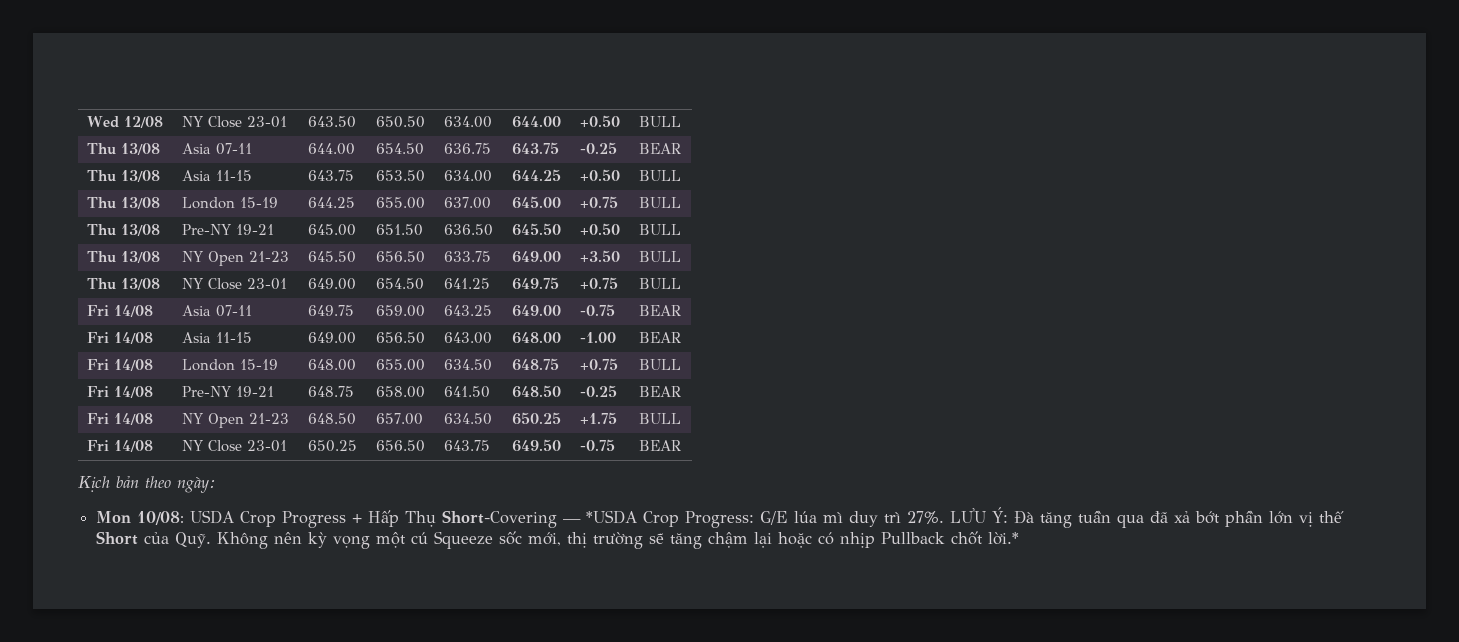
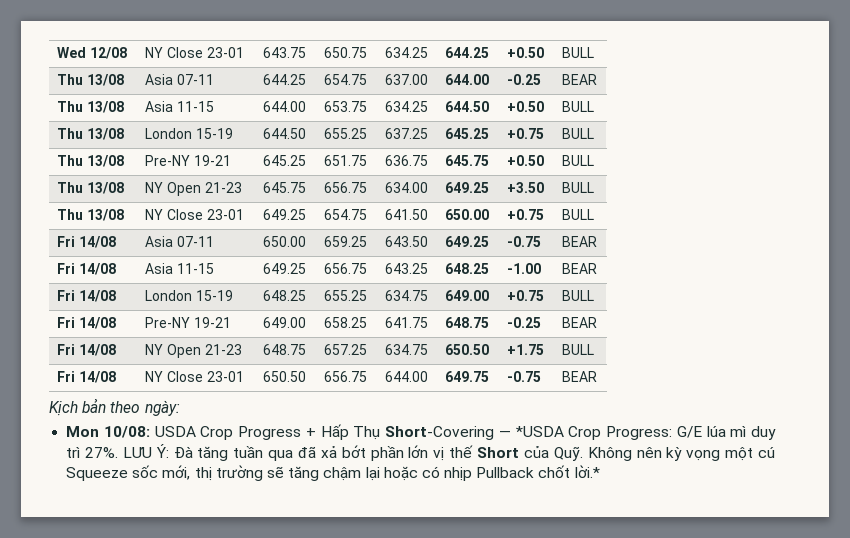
- Wed 12/08 | NY Close 23-01 | 643.50 | 650.50 | 634.00 | 644.00 | +0.50 | BULL
+ Wed 12/08 | NY Close 23-01 | 643.75 | 650.75 | 634.25 | 644.25 | +0.50 | BULL
- Thu 13/08 | Asia 07-11 | 644.00 | 654.50 | 636.75 | 643.75 | -0.25 | BEAR
+ Thu 13/08 | Asia 07-11 | 644.25 | 654.75 | 637.00 | 644.00 | -0.25 | BEAR
- Thu 13/08 | Asia 11-15 | 643.75 | 653.50 | 634.00 | 644.25 | +0.50 | BULL
+ Thu 13/08 | Asia 11-15 | 644.00 | 653.75 | 634.25 | 644.50 | +0.50 | BULL
- Thu 13/08 | London 15-19 | 644.25 | 655.00 | 637.00 | 645.00 | +0.75 | BULL
+ Thu 13/08 | London 15-19 | 644.50 | 655.25 | 637.25 | 645.25 | +0.75 | BULL
- Thu 13/08 | Pre-NY 19-21 | 645.00 | 651.50 | 636.50 | 645.50 | +0.50 | BULL
+ Thu 13/08 | Pre-NY 19-21 | 645.25 | 651.75 | 636.75 | 645.75 | +0.50 | BULL
- Thu 13/08 | NY Open 21-23 | 645.50 | 656.50 | 633.75 | 649.00 | +3.50 | BULL
+ Thu 13/08 | NY Open 21-23 | 645.75 | 656.75 | 634.00 | 649.25 | +3.50 | BULL
- Thu 13/08 | NY Close 23-01 | 649.00 | 654.50 | 641.25 | 649.75 | +0.75 | BULL
+ Thu 13/08 | NY Close 23-01 | 649.25 | 654.75 | 641.50 | 650.00 | +0.75 | BULL
- Fri 14/08 | Asia 07-11 | 649.75 | 659.00 | 643.25 | 649.00 | -0.75 | BEAR
+ Fri 14/08 | Asia 07-11 | 650.00 | 659.25 | 643.50 | 649.25 | -0.75 | BEAR
- Fri 14/08 | Asia 11-15 | 649.00 | 656.50 | 643.00 | 648.00 | -1.00 | BEAR
+ Fri 14/08 | Asia 11-15 | 649.25 | 656.75 | 643.25 | 648.25 | -1.00 | BEAR
- Fri 14/08 | London 15-19 | 648.00 | 655.00 | 634.50 | 648.75 | +0.75 | BULL
+ Fri 14/08 | London 15-19 | 648.25 | 655.25 | 634.75 | 649.00 | +0.75 | BULL
- Fri 14/08 | Pre-NY 19-21 | 648.75 | 658.00 | 641.50 | 648.50 | -0.25 | BEAR
+ Fri 14/08 | Pre-NY 19-21 | 649.00 | 658.25 | 641.75 | 648.75 | -0.25 | BEAR
- Fri 14/08 | NY Open 21-23 | 648.50 | 657.00 | 634.50 | 650.25 | +1.75 | BULL
+ Fri 14/08 | NY Open 21-23 | 648.75 | 657.25 | 634.75 | 650.50 | +1.75 | BULL
- Fri 14/08 | NY Close 23-01 | 650.25 | 656.50 | 643.75 | 649.50 | -0.75 | BEAR
+ Fri 14/08 | NY Close 23-01 | 650.50 | 656.75 | 644.00 | 649.75 | -0.75 | BEAR

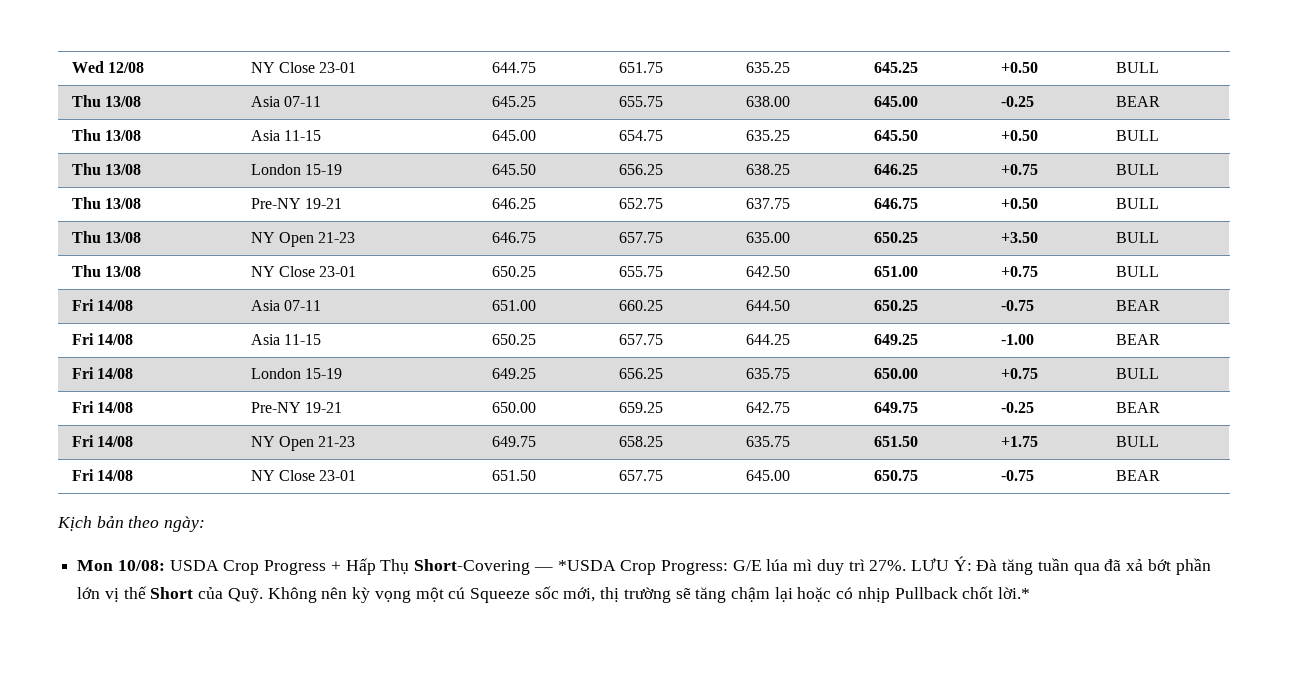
- Wed 12/08 | NY Close 23-01 | 643.75 | 650.75 | 634.25 | 644.25 | +0.50 | BULL
+ Wed 12/08 | NY Close 23-01 | 644.75 | 651.75 | 635.25 | 645.25 | +0.50 | BULL
- Thu 13/08 | Asia 07-11 | 644.25 | 654.75 | 637.00 | 644.00 | -0.25 | BEAR
+ Thu 13/08 | Asia 07-11 | 645.25 | 655.75 | 638.00 | 645.00 | -0.25 | BEAR
- Thu 13/08 | Asia 11-15 | 644.00 | 653.75 | 634.25 | 644.50 | +0.50 | BULL
+ Thu 13/08 | Asia 11-15 | 645.00 | 654.75 | 635.25 | 645.50 | +0.50 | BULL
- Thu 13/08 | London 15-19 | 644.50 | 655.25 | 637.25 | 645.25 | +0.75 | BULL
+ Thu 13/08 | London 15-19 | 645.50 | 656.25 | 638.25 | 646.25 | +0.75 | BULL
- Thu 13/08 | Pre-NY 19-21 | 645.25 | 651.75 | 636.75 | 645.75 | +0.50 | BULL
+ Thu 13/08 | Pre-NY 19-21 | 646.25 | 652.75 | 637.75 | 646.75 | +0.50 | BULL
- Thu 13/08 | NY Open 21-23 | 645.75 | 656.75 | 634.00 | 649.25 | +3.50 | BULL
+ Thu 13/08 | NY Open 21-23 | 646.75 | 657.75 | 635.00 | 650.25 | +3.50 | BULL
- Thu 13/08 | NY Close 23-01 | 649.25 | 654.75 | 641.50 | 650.00 | +0.75 | BULL
+ Thu 13/08 | NY Close 23-01 | 650.25 | 655.75 | 642.50 | 651.00 | +0.75 | BULL
- Fri 14/08 | Asia 07-11 | 650.00 | 659.25 | 643.50 | 649.25 | -0.75 | BEAR
+ Fri 14/08 | Asia 07-11 | 651.00 | 660.25 | 644.50 | 650.25 | -0.75 | BEAR
- Fri 14/08 | Asia 11-15 | 649.25 | 656.75 | 643.25 | 648.25 | -1.00 | BEAR
+ Fri 14/08 | Asia 11-15 | 650.25 | 657.75 | 644.25 | 649.25 | -1.00 | BEAR
- Fri 14/08 | London 15-19 | 648.25 | 655.25 | 634.75 | 649.00 | +0.75 | BULL
+ Fri 14/08 | London 15-19 | 649.25 | 656.25 | 635.75 | 650.00 | +0.75 | BULL
- Fri 14/08 | Pre-NY 19-21 | 649.00 | 658.25 | 641.75 | 648.75 | -0.25 | BEAR
+ Fri 14/08 | Pre-NY 19-21 | 650.00 | 659.25 | 642.75 | 649.75 | -0.25 | BEAR
- Fri 14/08 | NY Open 21-23 | 648.75 | 657.25 | 634.75 | 650.50 | +1.75 | BULL
+ Fri 14/08 | NY Open 21-23 | 649.75 | 658.25 | 635.75 | 651.50 | +1.75 | BULL
- Fri 14/08 | NY Close 23-01 | 650.50 | 656.75 | 644.00 | 649.75 | -0.75 | BEAR
+ Fri 14/08 | NY Close 23-01 | 651.50 | 657.75 | 645.00 | 650.75 | -0.75 | BEAR

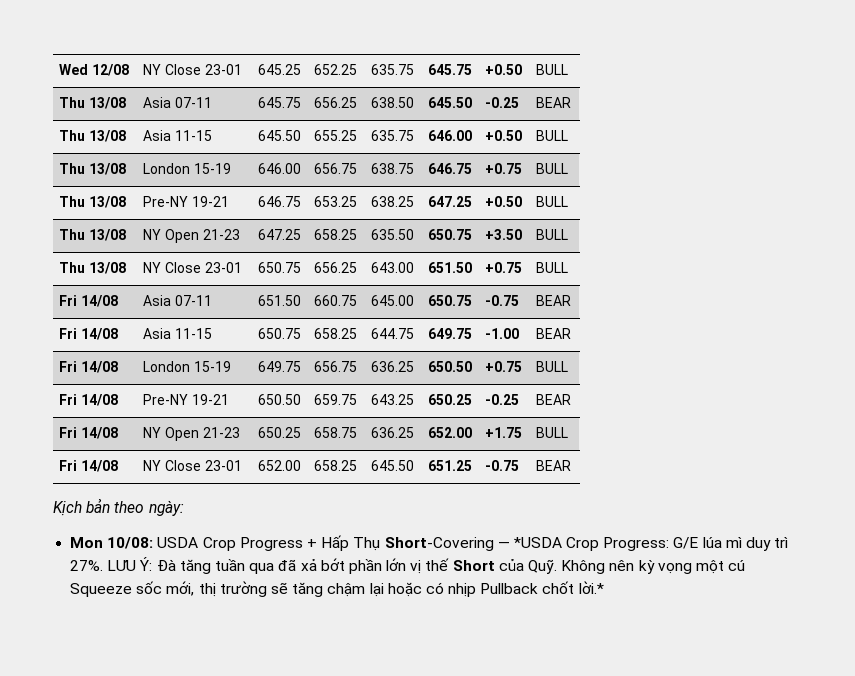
- Wed 12/08 | NY Close 23-01 | 644.75 | 651.75 | 635.25 | 645.25 | +0.50 | BULL
+ Wed 12/08 | NY Close 23-01 | 645.25 | 652.25 | 635.75 | 645.75 | +0.50 | BULL
- Thu 13/08 | Asia 07-11 | 645.25 | 655.75 | 638.00 | 645.00 | -0.25 | BEAR
+ Thu 13/08 | Asia 07-11 | 645.75 | 656.25 | 638.50 | 645.50 | -0.25 | BEAR
- Thu 13/08 | Asia 11-15 | 645.00 | 654.75 | 635.25 | 645.50 | +0.50 | BULL
+ Thu 13/08 | Asia 11-15 | 645.50 | 655.25 | 635.75 | 646.00 | +0.50 | BULL
- Thu 13/08 | London 15-19 | 645.50 | 656.25 | 638.25 | 646.25 | +0.75 | BULL
+ Thu 13/08 | London 15-19 | 646.00 | 656.75 | 638.75 | 646.75 | +0.75 | BULL
- Thu 13/08 | Pre-NY 19-21 | 646.25 | 652.75 | 637.75 | 646.75 | +0.50 | BULL
+ Thu 13/08 | Pre-NY 19-21 | 646.75 | 653.25 | 638.25 | 647.25 | +0.50 | BULL
- Thu 13/08 | NY Open 21-23 | 646.75 | 657.75 | 635.00 | 650.25 | +3.50 | BULL
+ Thu 13/08 | NY Open 21-23 | 647.25 | 658.25 | 635.50 | 650.75 | +3.50 | BULL
- Thu 13/08 | NY Close 23-01 | 650.25 | 655.75 | 642.50 | 651.00 | +0.75 | BULL
+ Thu 13/08 | NY Close 23-01 | 650.75 | 656.25 | 643.00 | 651.50 | +0.75 | BULL
- Fri 14/08 | Asia 07-11 | 651.00 | 660.25 | 644.50 | 650.25 | -0.75 | BEAR
+ Fri 14/08 | Asia 07-11 | 651.50 | 660.75 | 645.00 | 650.75 | -0.75 | BEAR
- Fri 14/08 | Asia 11-15 | 650.25 | 657.75 | 644.25 | 649.25 | -1.00 | BEAR
+ Fri 14/08 | Asia 11-15 | 650.75 | 658.25 | 644.75 | 649.75 | -1.00 | BEAR
- Fri 14/08 | London 15-19 | 649.25 | 656.25 | 635.75 | 650.00 | +0.75 | BULL
+ Fri 14/08 | London 15-19 | 649.75 | 656.75 | 636.25 | 650.50 | +0.75 | BULL
- Fri 14/08 | Pre-NY 19-21 | 650.00 | 659.25 | 642.75 | 649.75 | -0.25 | BEAR
+ Fri 14/08 | Pre-NY 19-21 | 650.50 | 659.75 | 643.25 | 650.25 | -0.25 | BEAR
- Fri 14/08 | NY Open 21-23 | 649.75 | 658.25 | 635.75 | 651.50 | +1.75 | BULL
+ Fri 14/08 | NY Open 21-23 | 650.25 | 658.75 | 636.25 | 652.00 | +1.75 | BULL
- Fri 14/08 | NY Close 23-01 | 651.50 | 657.75 | 645.00 | 650.75 | -0.75 | BEAR
+ Fri 14/08 | NY Close 23-01 | 652.00 | 658.25 | 645.50 | 651.25 | -0.75 | BEAR

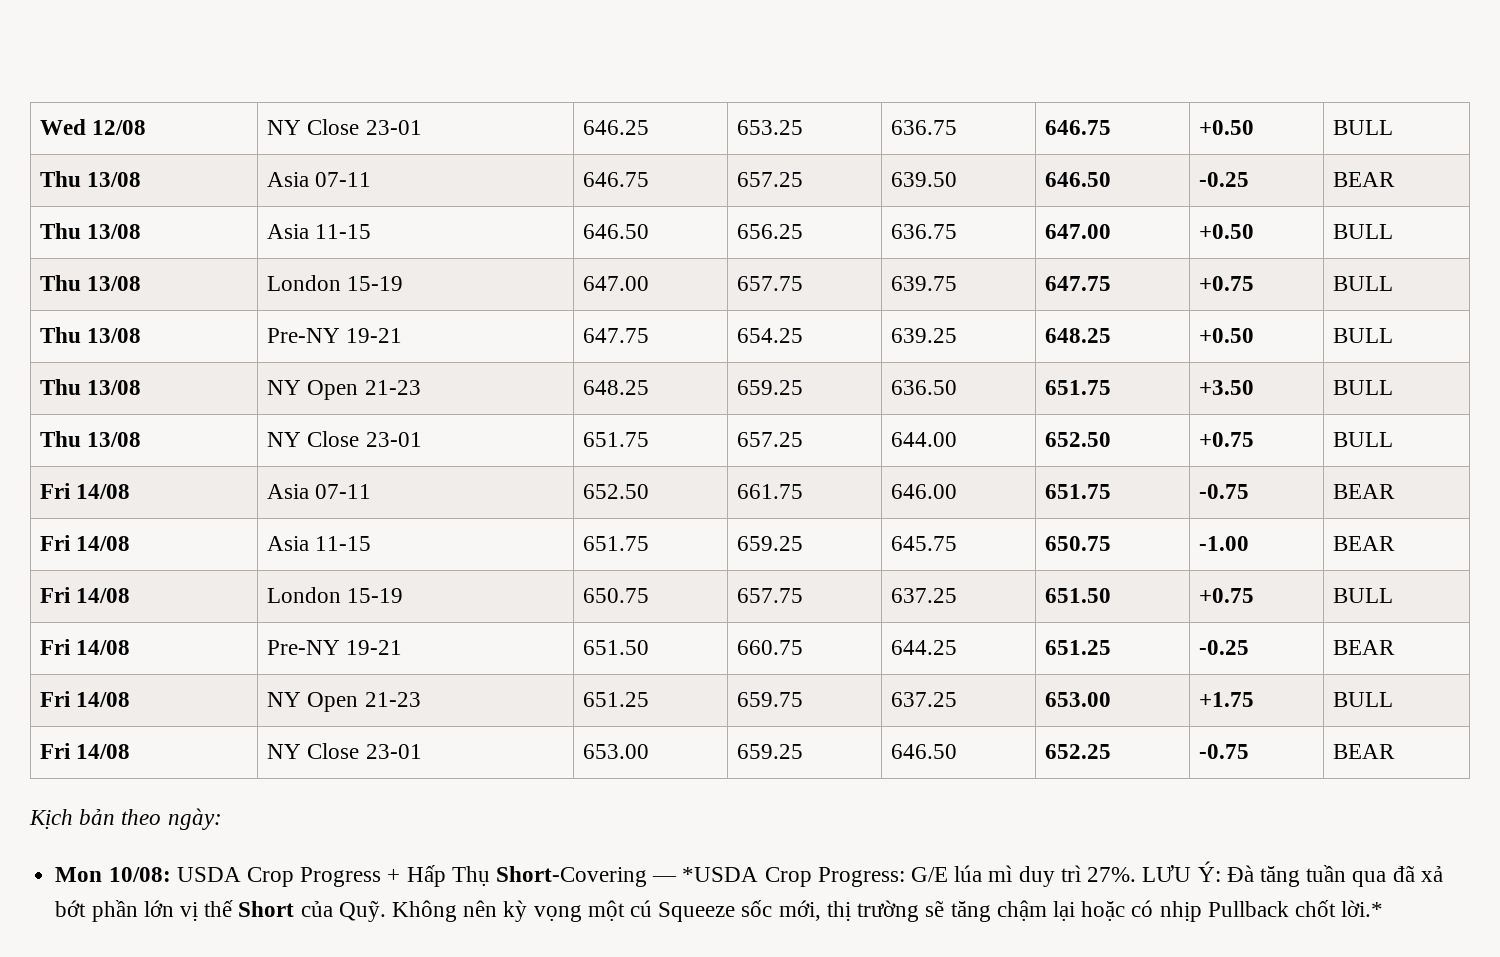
- Wed 12/08 | NY Close 23-01 | 645.25 | 652.25 | 635.75 | 645.75 | +0.50 | BULL
+ Wed 12/08 | NY Close 23-01 | 646.25 | 653.25 | 636.75 | 646.75 | +0.50 | BULL
- Thu 13/08 | Asia 07-11 | 645.75 | 656.25 | 638.50 | 645.50 | -0.25 | BEAR
+ Thu 13/08 | Asia 07-11 | 646.75 | 657.25 | 639.50 | 646.50 | -0.25 | BEAR
- Thu 13/08 | Asia 11-15 | 645.50 | 655.25 | 635.75 | 646.00 | +0.50 | BULL
+ Thu 13/08 | Asia 11-15 | 646.50 | 656.25 | 636.75 | 647.00 | +0.50 | BULL
- Thu 13/08 | London 15-19 | 646.00 | 656.75 | 638.75 | 646.75 | +0.75 | BULL
+ Thu 13/08 | London 15-19 | 647.00 | 657.75 | 639.75 | 647.75 | +0.75 | BULL
- Thu 13/08 | Pre-NY 19-21 | 646.75 | 653.25 | 638.25 | 647.25 | +0.50 | BULL
+ Thu 13/08 | Pre-NY 19-21 | 647.75 | 654.25 | 639.25 | 648.25 | +0.50 | BULL
- Thu 13/08 | NY Open 21-23 | 647.25 | 658.25 | 635.50 | 650.75 | +3.50 | BULL
+ Thu 13/08 | NY Open 21-23 | 648.25 | 659.25 | 636.50 | 651.75 | +3.50 | BULL
- Thu 13/08 | NY Close 23-01 | 650.75 | 656.25 | 643.00 | 651.50 | +0.75 | BULL
+ Thu 13/08 | NY Close 23-01 | 651.75 | 657.25 | 644.00 | 652.50 | +0.75 | BULL
- Fri 14/08 | Asia 07-11 | 651.50 | 660.75 | 645.00 | 650.75 | -0.75 | BEAR
+ Fri 14/08 | Asia 07-11 | 652.50 | 661.75 | 646.00 | 651.75 | -0.75 | BEAR
- Fri 14/08 | Asia 11-15 | 650.75 | 658.25 | 644.75 | 649.75 | -1.00 | BEAR
+ Fri 14/08 | Asia 11-15 | 651.75 | 659.25 | 645.75 | 650.75 | -1.00 | BEAR
- Fri 14/08 | London 15-19 | 649.75 | 656.75 | 636.25 | 650.50 | +0.75 | BULL
+ Fri 14/08 | London 15-19 | 650.75 | 657.75 | 637.25 | 651.50 | +0.75 | BULL
- Fri 14/08 | Pre-NY 19-21 | 650.50 | 659.75 | 643.25 | 650.25 | -0.25 | BEAR
+ Fri 14/08 | Pre-NY 19-21 | 651.50 | 660.75 | 644.25 | 651.25 | -0.25 | BEAR
- Fri 14/08 | NY Open 21-23 | 650.25 | 658.75 | 636.25 | 652.00 | +1.75 | BULL
+ Fri 14/08 | NY Open 21-23 | 651.25 | 659.75 | 637.25 | 653.00 | +1.75 | BULL
- Fri 14/08 | NY Close 23-01 | 652.00 | 658.25 | 645.50 | 651.25 | -0.75 | BEAR
+ Fri 14/08 | NY Close 23-01 | 653.00 | 659.25 | 646.50 | 652.25 | -0.75 | BEAR

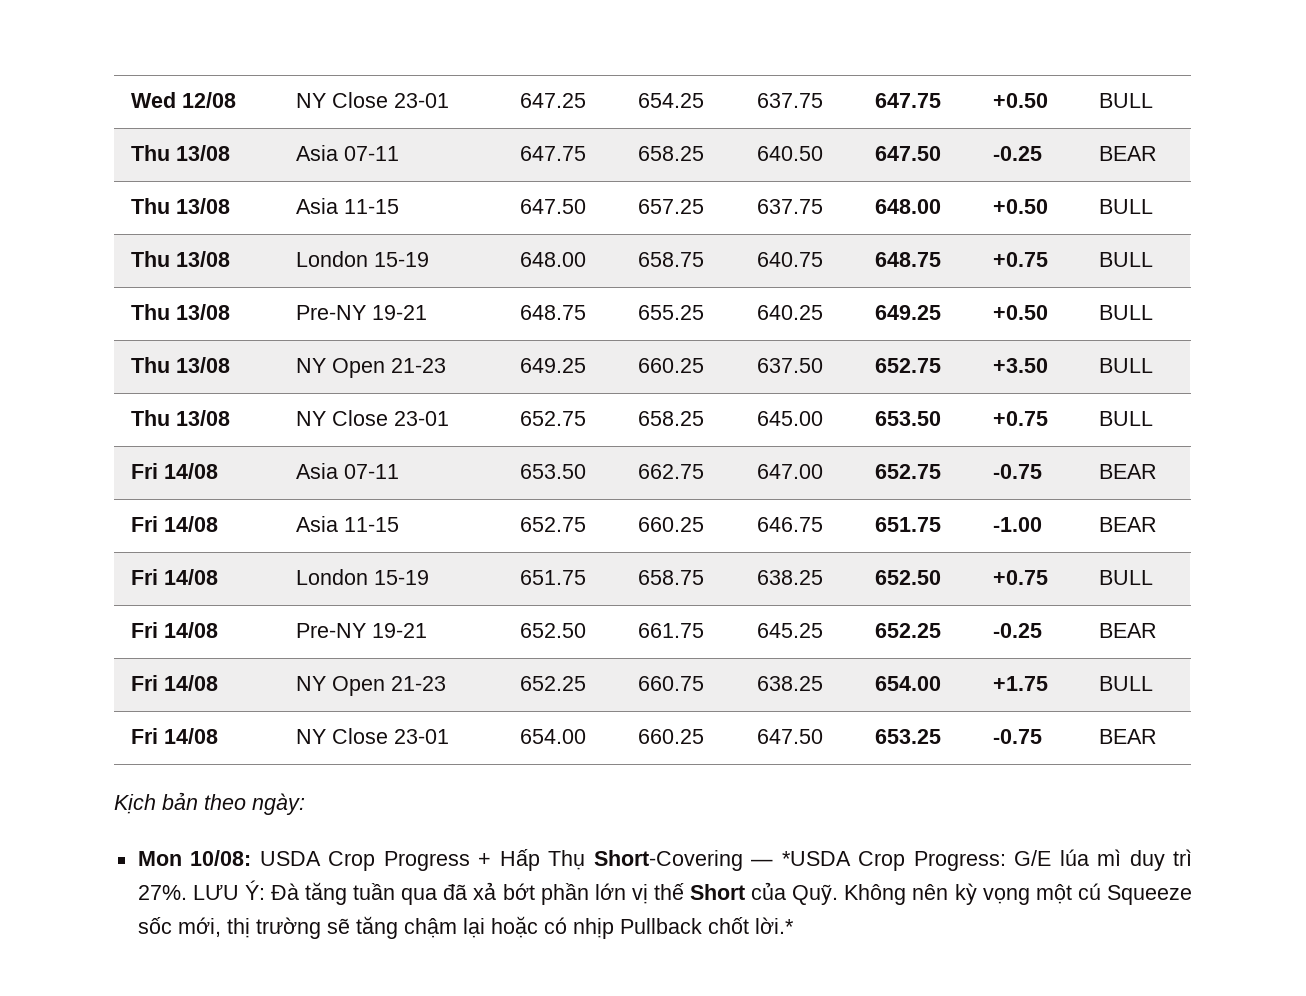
- Wed 12/08 | NY Close 23-01 | 646.25 | 653.25 | 636.75 | 646.75 | +0.50 | BULL
+ Wed 12/08 | NY Close 23-01 | 647.25 | 654.25 | 637.75 | 647.75 | +0.50 | BULL
- Thu 13/08 | Asia 07-11 | 646.75 | 657.25 | 639.50 | 646.50 | -0.25 | BEAR
+ Thu 13/08 | Asia 07-11 | 647.75 | 658.25 | 640.50 | 647.50 | -0.25 | BEAR
- Thu 13/08 | Asia 11-15 | 646.50 | 656.25 | 636.75 | 647.00 | +0.50 | BULL
+ Thu 13/08 | Asia 11-15 | 647.50 | 657.25 | 637.75 | 648.00 | +0.50 | BULL
- Thu 13/08 | London 15-19 | 647.00 | 657.75 | 639.75 | 647.75 | +0.75 | BULL
+ Thu 13/08 | London 15-19 | 648.00 | 658.75 | 640.75 | 648.75 | +0.75 | BULL
- Thu 13/08 | Pre-NY 19-21 | 647.75 | 654.25 | 639.25 | 648.25 | +0.50 | BULL
+ Thu 13/08 | Pre-NY 19-21 | 648.75 | 655.25 | 640.25 | 649.25 | +0.50 | BULL
- Thu 13/08 | NY Open 21-23 | 648.25 | 659.25 | 636.50 | 651.75 | +3.50 | BULL
+ Thu 13/08 | NY Open 21-23 | 649.25 | 660.25 | 637.50 | 652.75 | +3.50 | BULL
- Thu 13/08 | NY Close 23-01 | 651.75 | 657.25 | 644.00 | 652.50 | +0.75 | BULL
+ Thu 13/08 | NY Close 23-01 | 652.75 | 658.25 | 645.00 | 653.50 | +0.75 | BULL
- Fri 14/08 | Asia 07-11 | 652.50 | 661.75 | 646.00 | 651.75 | -0.75 | BEAR
+ Fri 14/08 | Asia 07-11 | 653.50 | 662.75 | 647.00 | 652.75 | -0.75 | BEAR
- Fri 14/08 | Asia 11-15 | 651.75 | 659.25 | 645.75 | 650.75 | -1.00 | BEAR
+ Fri 14/08 | Asia 11-15 | 652.75 | 660.25 | 646.75 | 651.75 | -1.00 | BEAR
- Fri 14/08 | London 15-19 | 650.75 | 657.75 | 637.25 | 651.50 | +0.75 | BULL
+ Fri 14/08 | London 15-19 | 651.75 | 658.75 | 638.25 | 652.50 | +0.75 | BULL
- Fri 14/08 | Pre-NY 19-21 | 651.50 | 660.75 | 644.25 | 651.25 | -0.25 | BEAR
+ Fri 14/08 | Pre-NY 19-21 | 652.50 | 661.75 | 645.25 | 652.25 | -0.25 | BEAR
- Fri 14/08 | NY Open 21-23 | 651.25 | 659.75 | 637.25 | 653.00 | +1.75 | BULL
+ Fri 14/08 | NY Open 21-23 | 652.25 | 660.75 | 638.25 | 654.00 | +1.75 | BULL
- Fri 14/08 | NY Close 23-01 | 653.00 | 659.25 | 646.50 | 652.25 | -0.75 | BEAR
+ Fri 14/08 | NY Close 23-01 | 654.00 | 660.25 | 647.50 | 653.25 | -0.75 | BEAR

